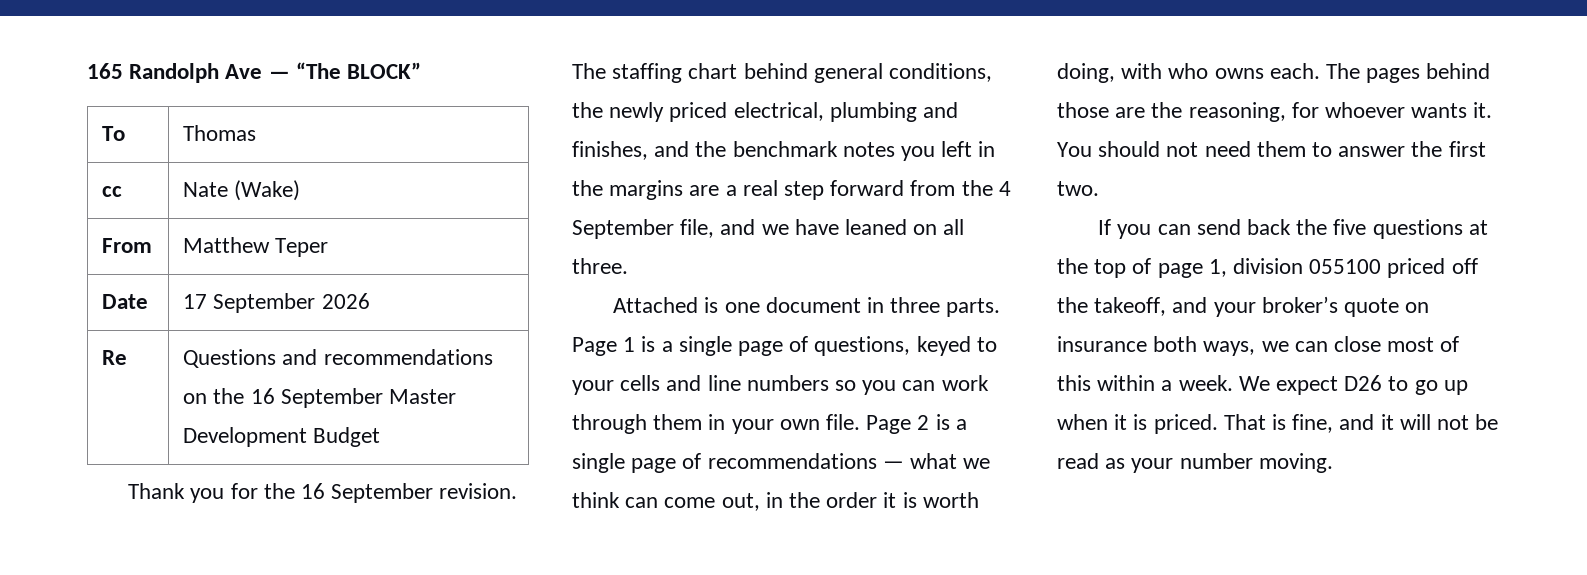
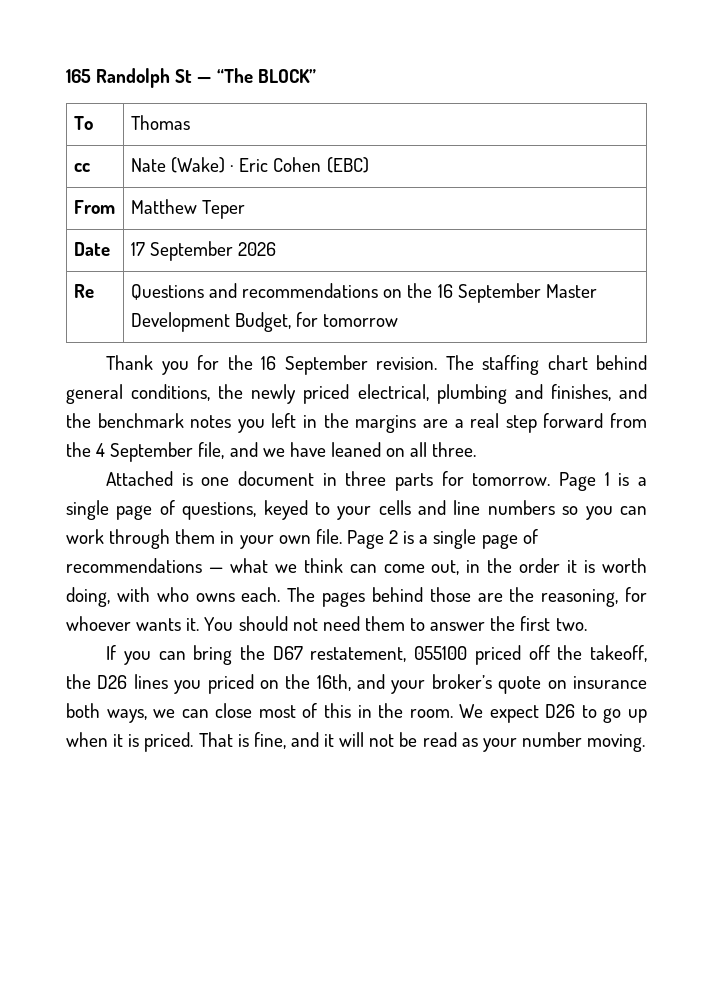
- 165 Randolph Ave — “The BLOCK”
+ 165 Randolph St — “The BLOCK”
- cc | Nate (Wake)
+ cc | Nate (Wake) · Eric Cohen (EBC)
- Re | Questions and recommendations on the 16 September Master Development Budget
+ Re | Questions and recommendations on the 16 September Master Development Budget, for tomorrow
- Attached is one document in three parts.
+ Attached is one document in three parts for tomorrow.
- If you can send back the five questions at the top of page 1, division 055100 priced off the takeoff, and your broker’s quote on insurance both ways, we can close most of this within a week.
+ If you can bring the D67 restatement, 055100 priced off the takeoff, the D26 lines you priced on the 16th, and your broker’s quote on insurance both ways, we can close most of this in the room.

